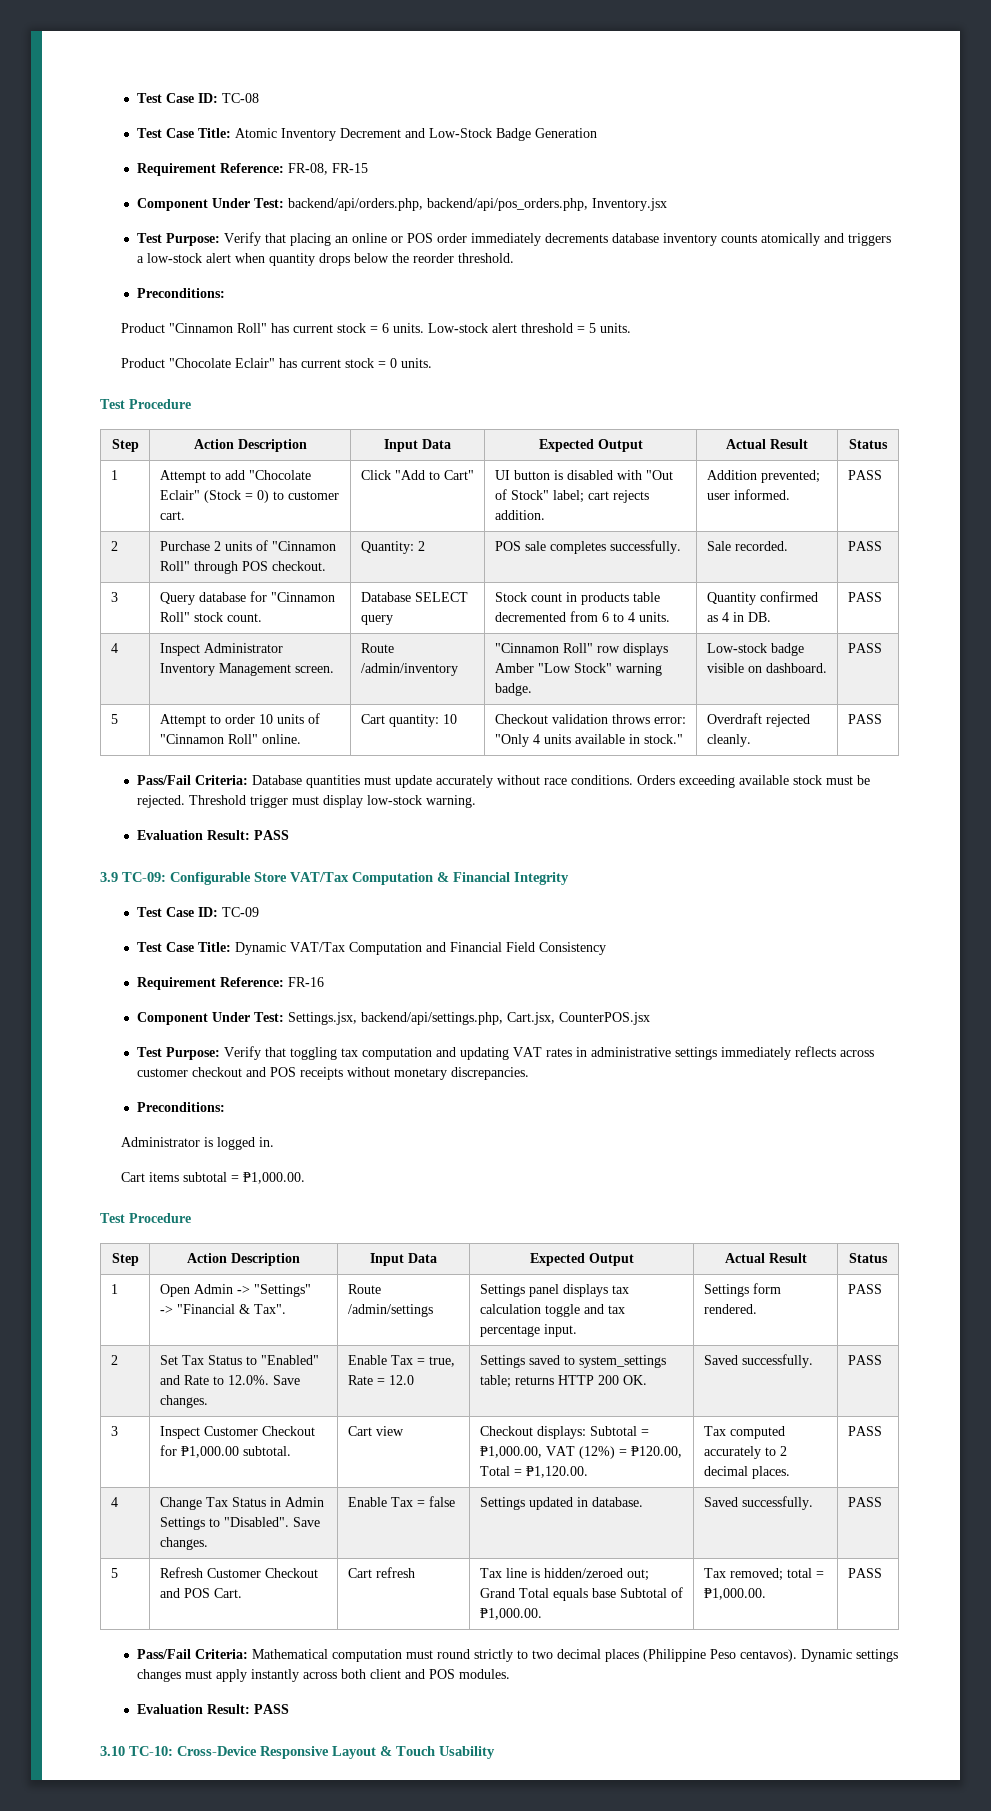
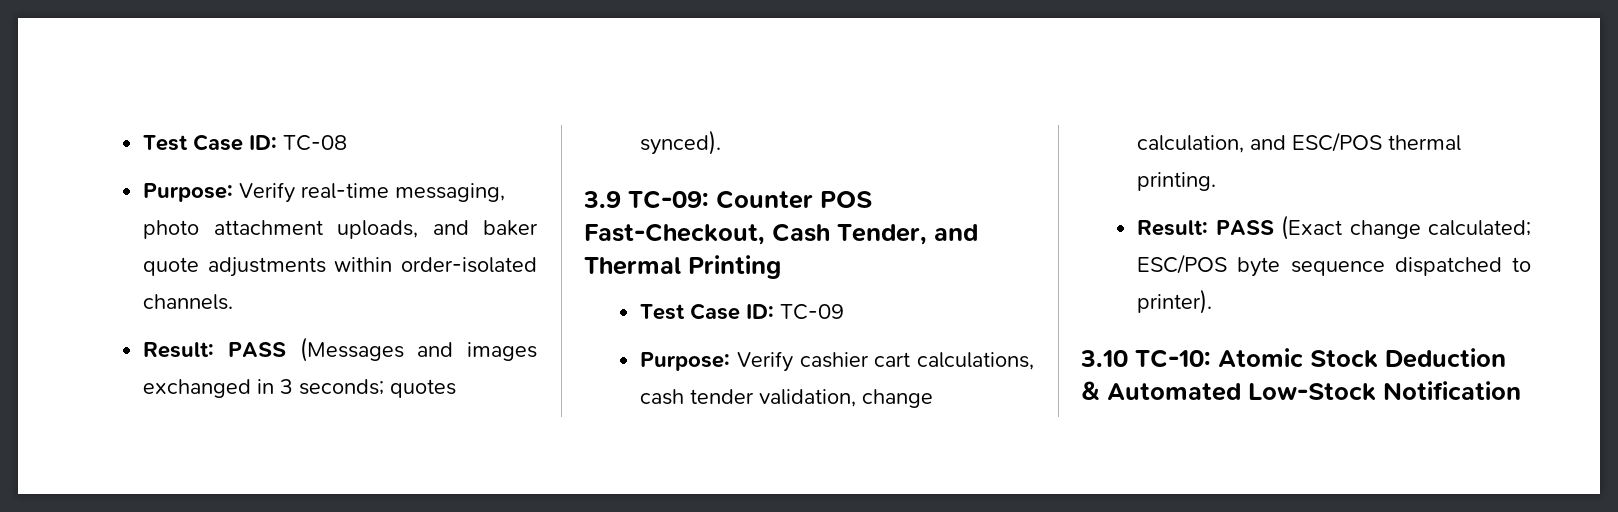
- Test Case Title: Atomic Inventory Decrement and Low-Stock Badge Generation
- Requirement Reference: FR-08, FR-15
- Component Under Test: backend/api/orders.php, backend/api/pos_orders.php, Inventory.jsx
- Test Purpose: Verify that placing an online or POS order immediately decrements database inventory counts atomically and triggers a low-stock alert when quantity drops below the reorder threshold.
- Preconditions:
- Product "Cinnamon Roll" has current stock = 6 units. Low-stock alert threshold = 5 units.
- Product "Chocolate Eclair" has current stock = 0 units.
- Test Procedure
- Step | Action Description | Input Data | Expected Output | Actual Result | Status
- 1 | Attempt to add "Chocolate Eclair" (Stock = 0) to customer cart. | Click "Add to Cart" | UI button is disabled with "Out of Stock" label; cart rejects addition. | Addition prevented; user informed. | PASS
- 2 | Purchase 2 units of "Cinnamon Roll" through POS checkout. | Quantity: 2 | POS sale completes successfully. | Sale recorded. | PASS
- 3 | Query database for "Cinnamon Roll" stock count. | Database SELECT query | Stock count in products table decremented from 6 to 4 units. | Quantity confirmed as 4 in DB. | PASS
- 4 | Inspect Administrator Inventory Management screen. | Route /admin/inventory | "Cinnamon Roll" row displays Amber "Low Stock" warning badge. | Low-stock badge visible on dashboard. | PASS
- 5 | Attempt to order 10 units of "Cinnamon Roll" online. | Cart quantity: 10 | Checkout validation throws error: "Only 4 units available in stock." | Overdraft rejected cleanly. | PASS
- Pass/Fail Criteria: Database quantities must update accurately without race conditions. Orders exceeding available stock must be rejected. Threshold trigger must display low-stock warning.
- Evaluation Result: PASS
- 3.9 TC-09: Configurable Store VAT/Tax Computation & Financial Integrity
+ Purpose: Verify real-time messaging, photo attachment uploads, and baker quote adjustments within order-isolated channels.
+ Result: PASS (Messages and images exchanged in 3 seconds; quotes synced).
+ 3.9 TC-09: Counter POS Fast-Checkout, Cash Tender, and Thermal Printing
  Test Case ID: TC-09
- Test Case Title: Dynamic VAT/Tax Computation and Financial Field Consistency
- Requirement Reference: FR-16
- Component Under Test: Settings.jsx, backend/api/settings.php, Cart.jsx, CounterPOS.jsx
- Test Purpose: Verify that toggling tax computation and updating VAT rates in administrative settings immediately reflects across customer checkout and POS receipts without monetary discrepancies.
- Preconditions:
- Administrator is logged in.
- Cart items subtotal = ₱1,000.00.
- Test Procedure
- Step | Action Description | Input Data | Expected Output | Actual Result | Status
- 1 | Open Admin -> "Settings" -> "Financial & Tax". | Route /admin/settings | Settings panel displays tax calculation toggle and tax percentage input. | Settings form rendered. | PASS
- 2 | Set Tax Status to "Enabled" and Rate to 12.0%. Save changes. | Enable Tax = true, Rate = 12.0 | Settings saved to system_settings table; returns HTTP 200 OK. | Saved successfully. | PASS
- 3 | Inspect Customer Checkout for ₱1,000.00 subtotal. | Cart view | Checkout displays: Subtotal = ₱1,000.00, VAT (12%) = ₱120.00, Total = ₱1,120.00. | Tax computed accurately to 2 decimal places. | PASS
- 4 | Change Tax Status in Admin Settings to "Disabled". Save changes. | Enable Tax = false | Settings updated in database. | Saved successfully. | PASS
- 5 | Refresh Customer Checkout and POS Cart. | Cart refresh | Tax line is hidden/zeroed out; Grand Total equals base Subtotal of ₱1,000.00. | Tax removed; total = ₱1,000.00. | PASS
- Pass/Fail Criteria: Mathematical computation must round strictly to two decimal places (Philippine Peso centavos). Dynamic settings changes must apply instantly across both client and POS modules.
- Evaluation Result: PASS
- 3.10 TC-10: Cross-Device Responsive Layout & Touch Usability
+ Purpose: Verify cashier cart calculations, cash tender validation, change calculation, and ESC/POS thermal printing.
+ Result: PASS (Exact change calculated; ESC/POS byte sequence dispatched to printer).
+ 3.10 TC-10: Atomic Stock Deduction & Automated Low-Stock Notification

